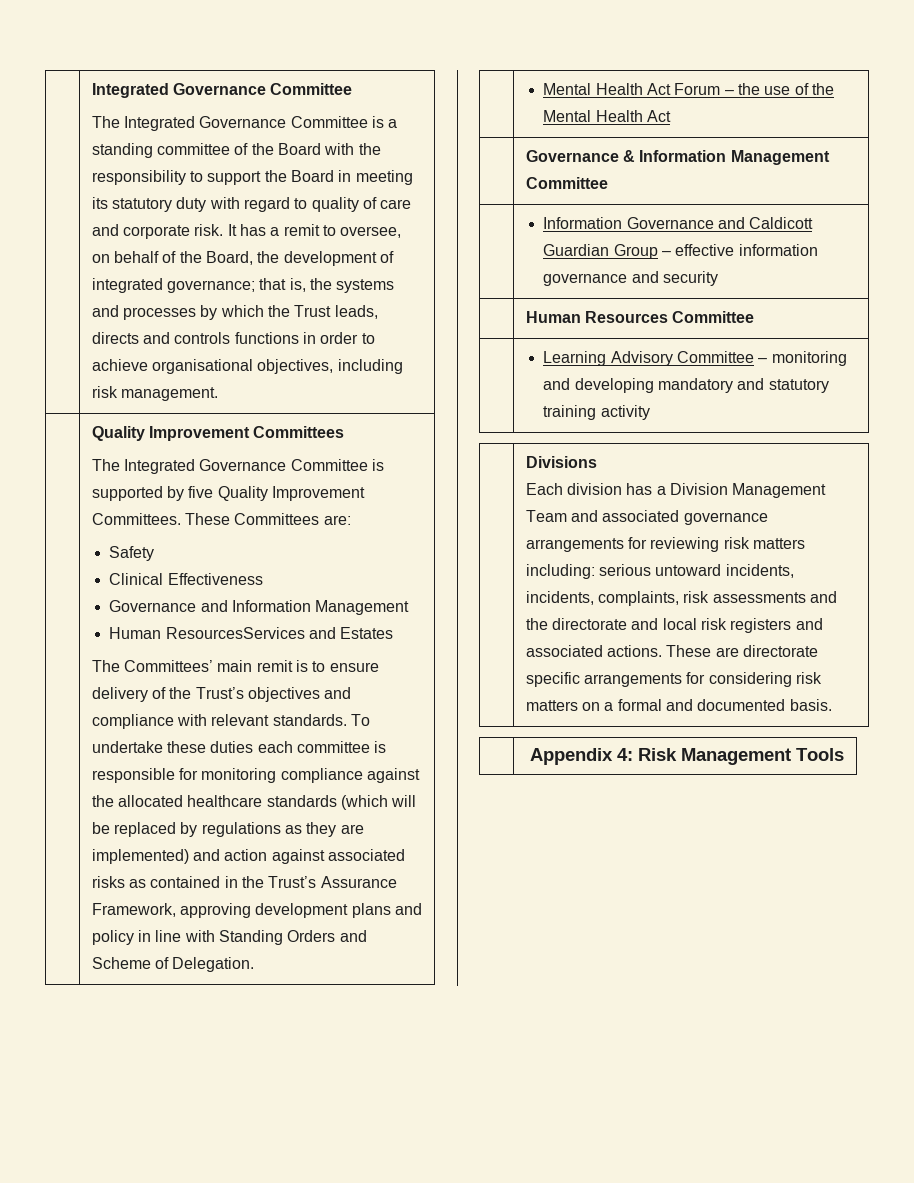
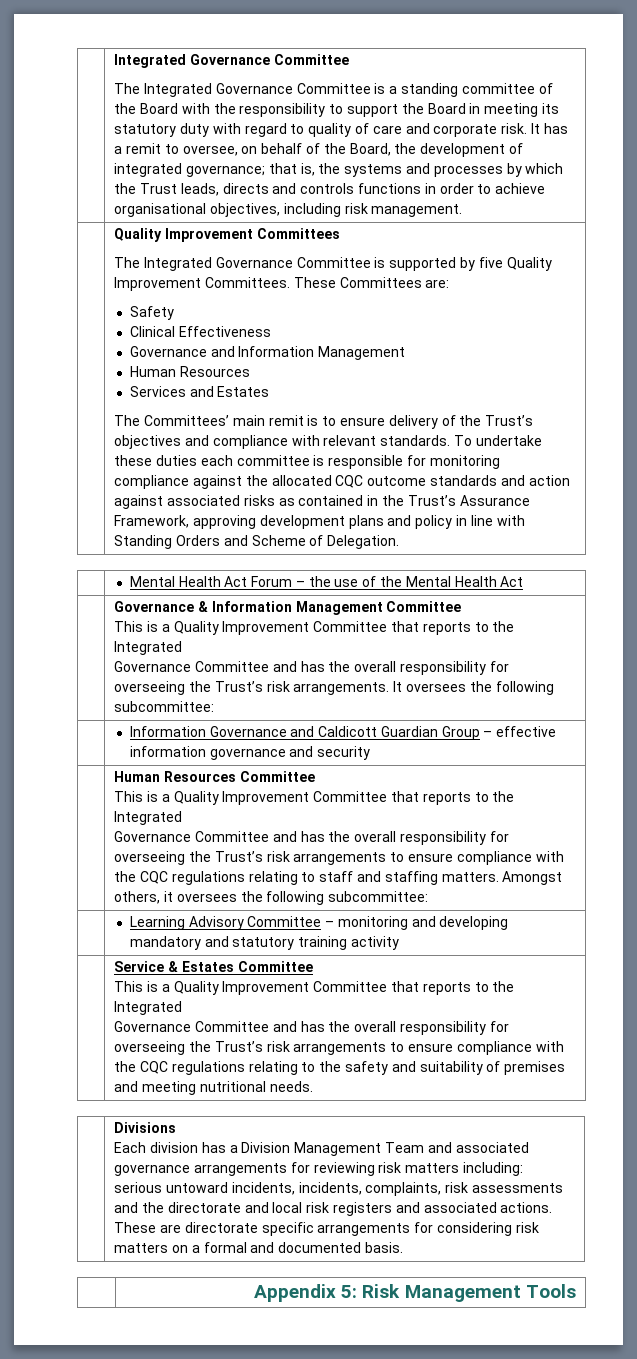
  Governance and Information Management
- Human ResourcesServices and Estates
+ Human Resources
+ Services and Estates
- To undertake these duties each committee is responsible for monitoring compliance against the allocated healthcare standards (which will be replaced by regulations as they are implemented) and action against associated risks as contained in the Trust’s Assurance Framework, approving development plans and policy in line with Standing Orders and Scheme of Delegation.
+ To undertake these duties each committee is responsible for monitoring compliance against the allocated CQC outcome standards and action against associated risks as contained in the Trust’s Assurance Framework, approving development plans and policy in line with Standing Orders and Scheme of Delegation.
  | Governance & Information Management Committee
+ This is a Quality Improvement Committee that reports to the Integrated
+ Governance Committee and has the overall responsibility for overseeing the Trust’s risk arrangements. It oversees the following subcommittee:
  Human Resources Committee
+ This is a Quality Improvement Committee that reports to the Integrated
+ Governance Committee and has the overall responsibility for overseeing the Trust’s risk arrangements to ensure compliance with the CQC regulations relating to staff and staffing matters. Amongst others, it oversees the following subcommittee:
+ Service & Estates Committee
+ This is a Quality Improvement Committee that reports to the Integrated
+ Governance Committee and has the overall responsibility for overseeing the Trust’s risk arrangements to ensure compliance with the CQC regulations relating to the safety and suitability of premises and meeting nutritional needs.
- | Appendix 4: Risk Management Tools
+ | Appendix 5: Risk Management Tools

